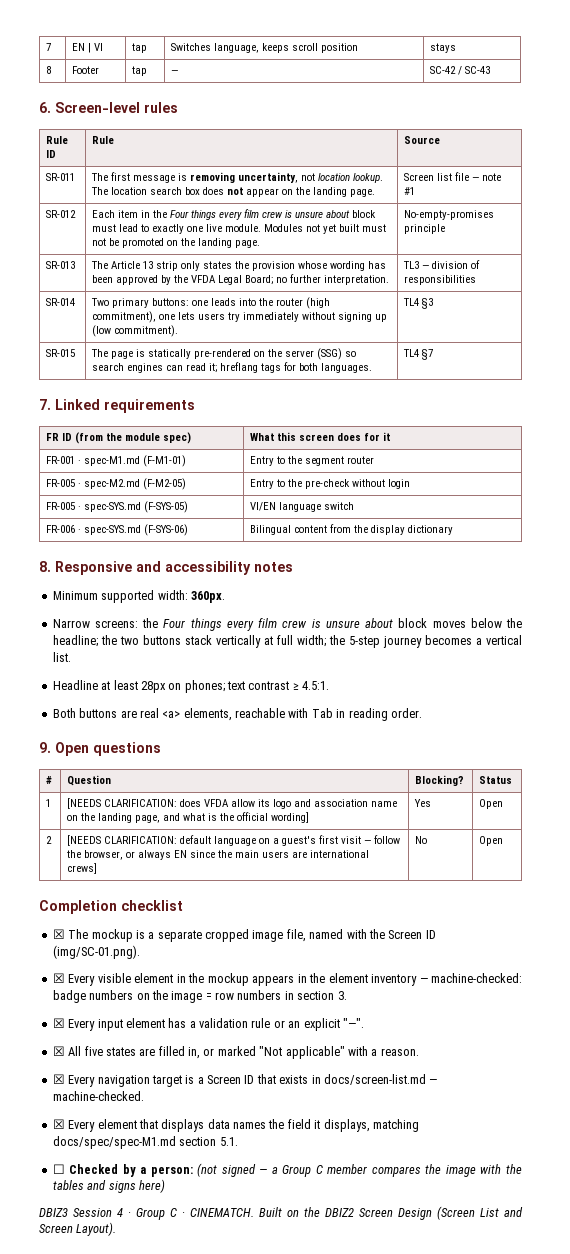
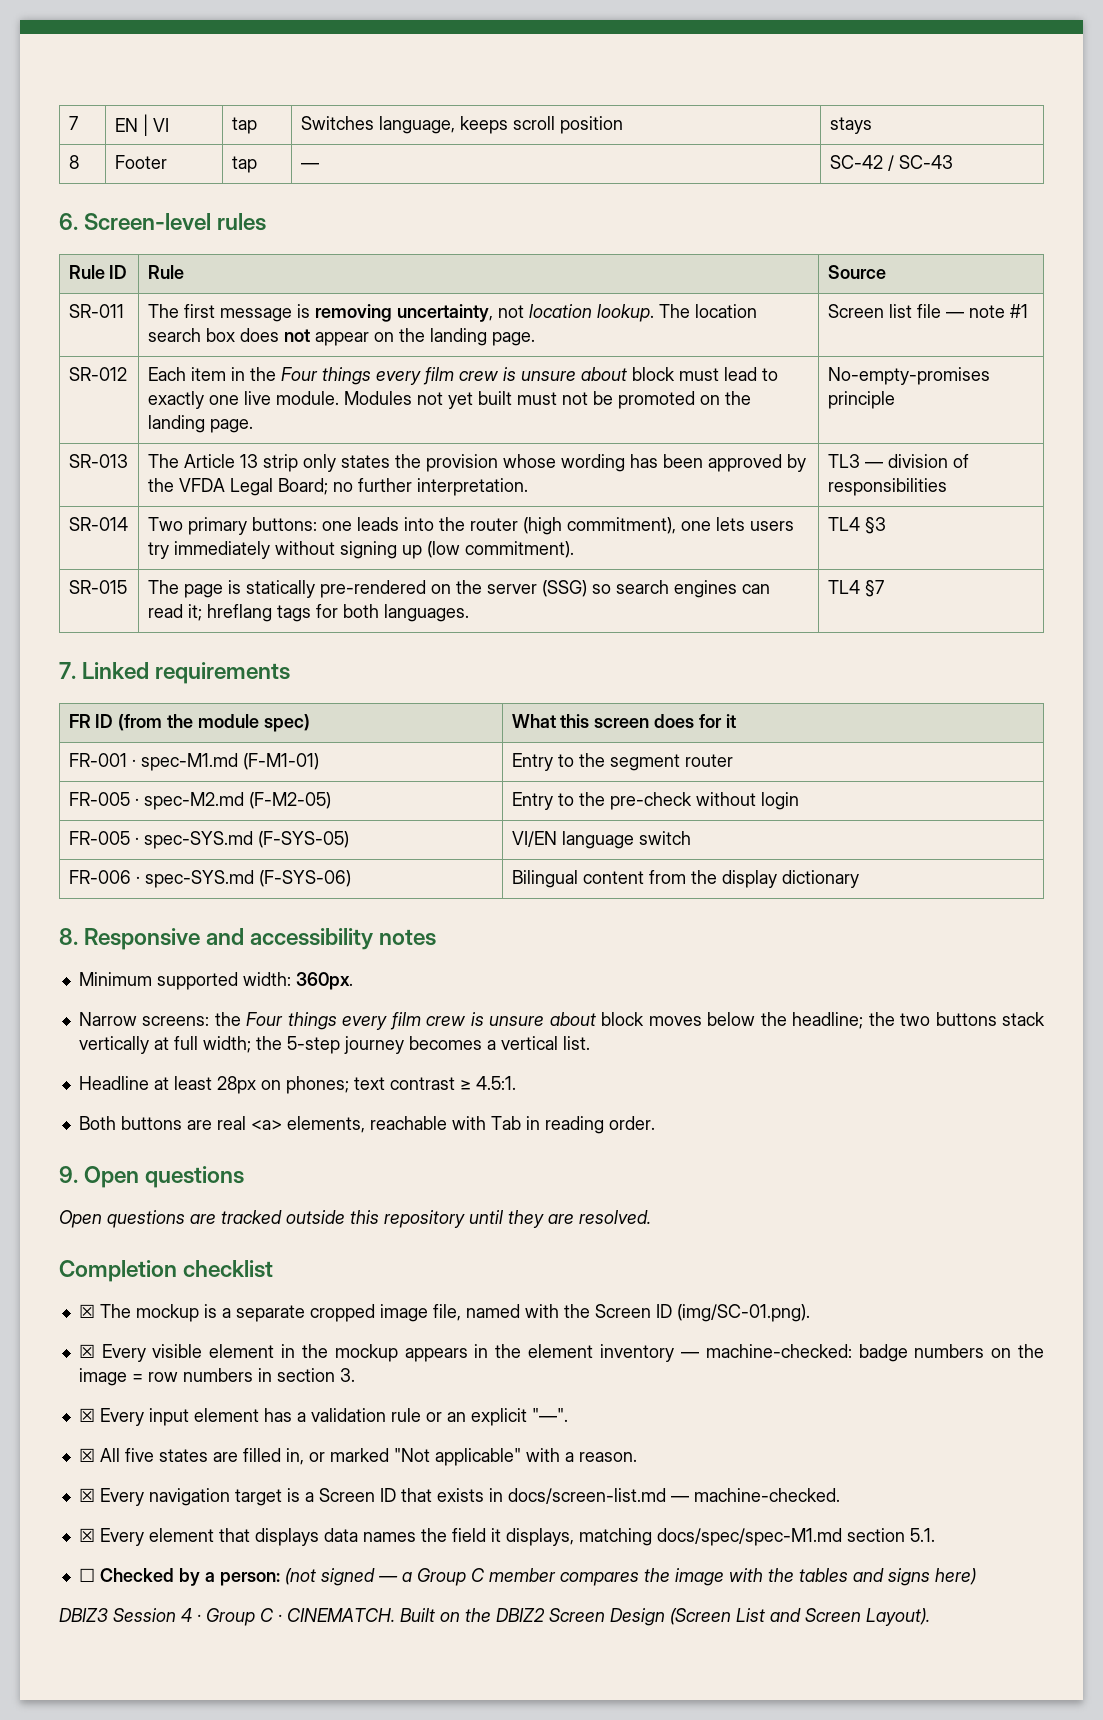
- # | Question | Blocking? | Status
- 1 | [NEEDS CLARIFICATION: does VFDA allow its logo and association name on the landing page, and what is the official wording] | Yes | Open
- 2 | [NEEDS CLARIFICATION: default language on a guest's first visit — follow the browser, or always EN since the main users are international crews] | No | Open
+ Open questions are tracked outside this repository until they are resolved.

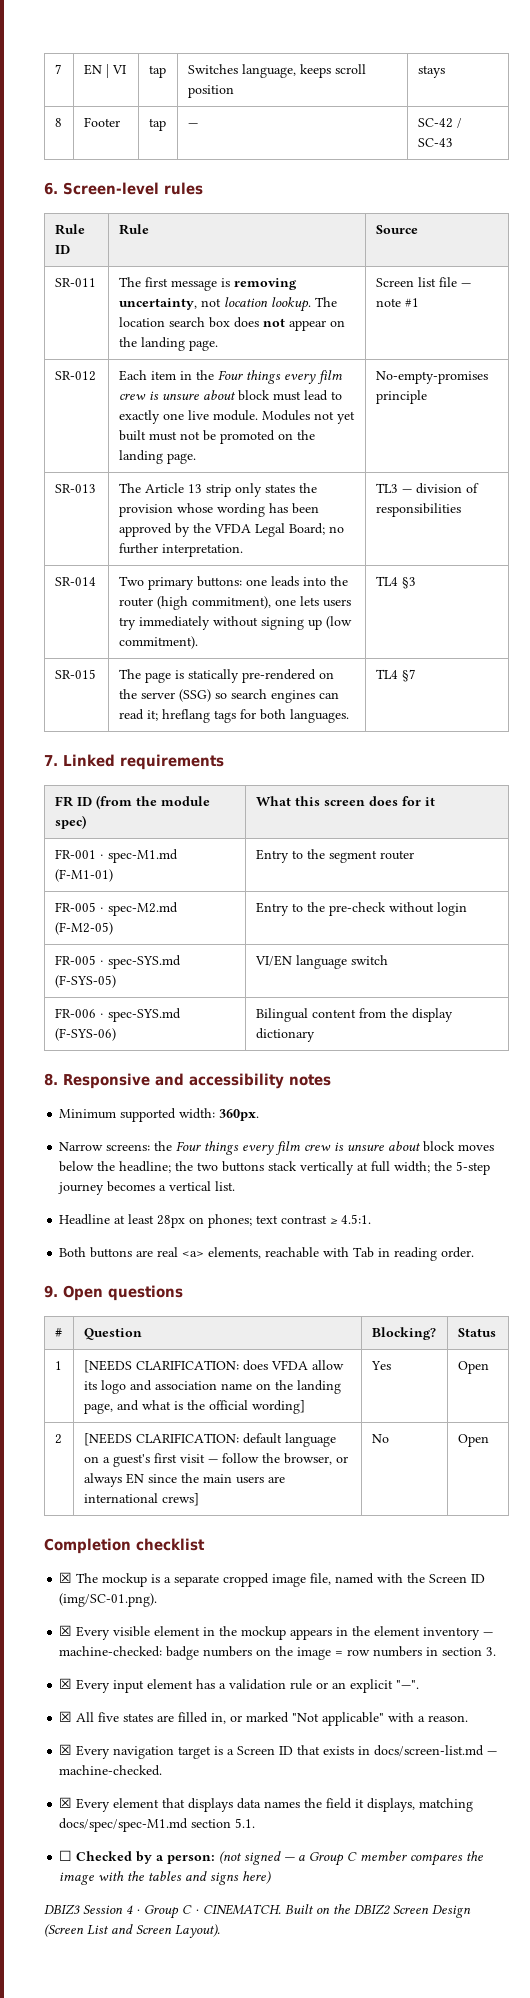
- Open questions are tracked outside this repository until they are resolved.
+ # | Question | Blocking? | Status
+ 1 | [NEEDS CLARIFICATION: does VFDA allow its logo and association name on the landing page, and what is the official wording] | Yes | Open
+ 2 | [NEEDS CLARIFICATION: default language on a guest's first visit — follow the browser, or always EN since the main users are international crews] | No | Open

